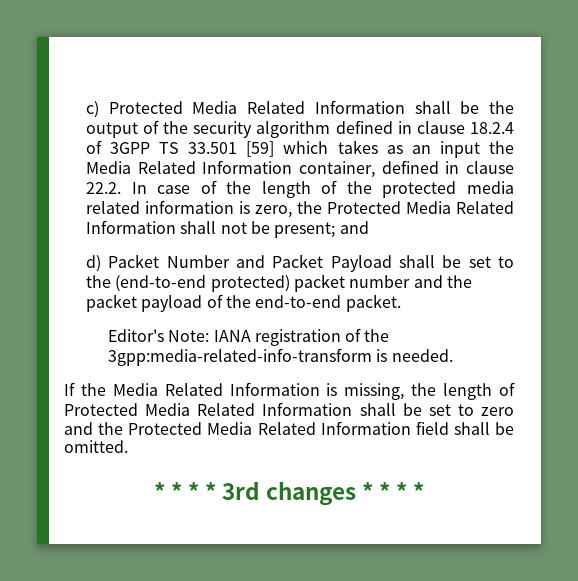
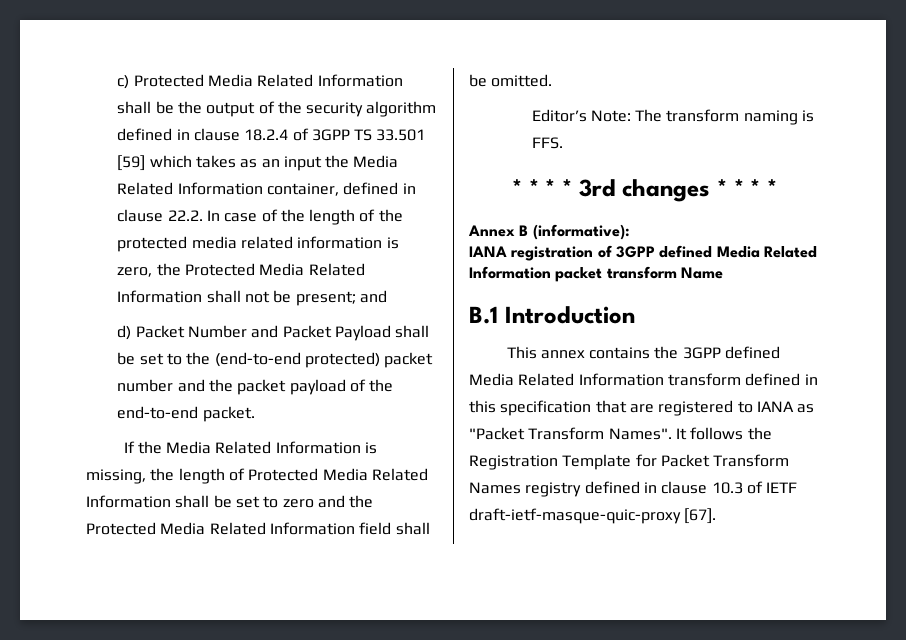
- Editor's Note: IANA registration of the 3gpp:media-related-info-transform is needed.
+ Editor’s Note: The transform naming is FFS.
+ Annex B (informative):
+ IANA registration of 3GPP defined Media Related Information packet transform Name
+ B.1 Introduction
+ This annex contains the 3GPP defined Media Related Information transform defined in this specification that are registered to IANA as "Packet Transform Names". It follows the Registration Template for Packet Transform Names registry defined in clause 10.3 of IETF draft-ietf-masque-quic-proxy [67].

